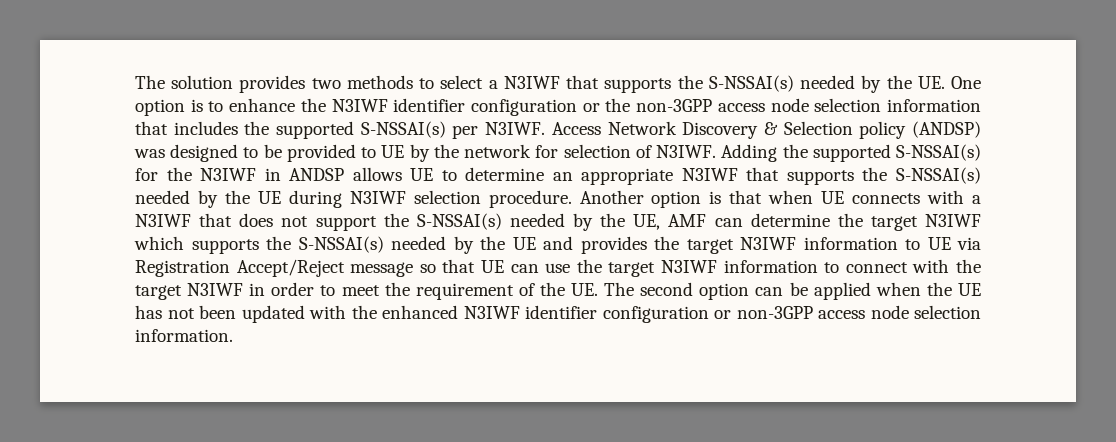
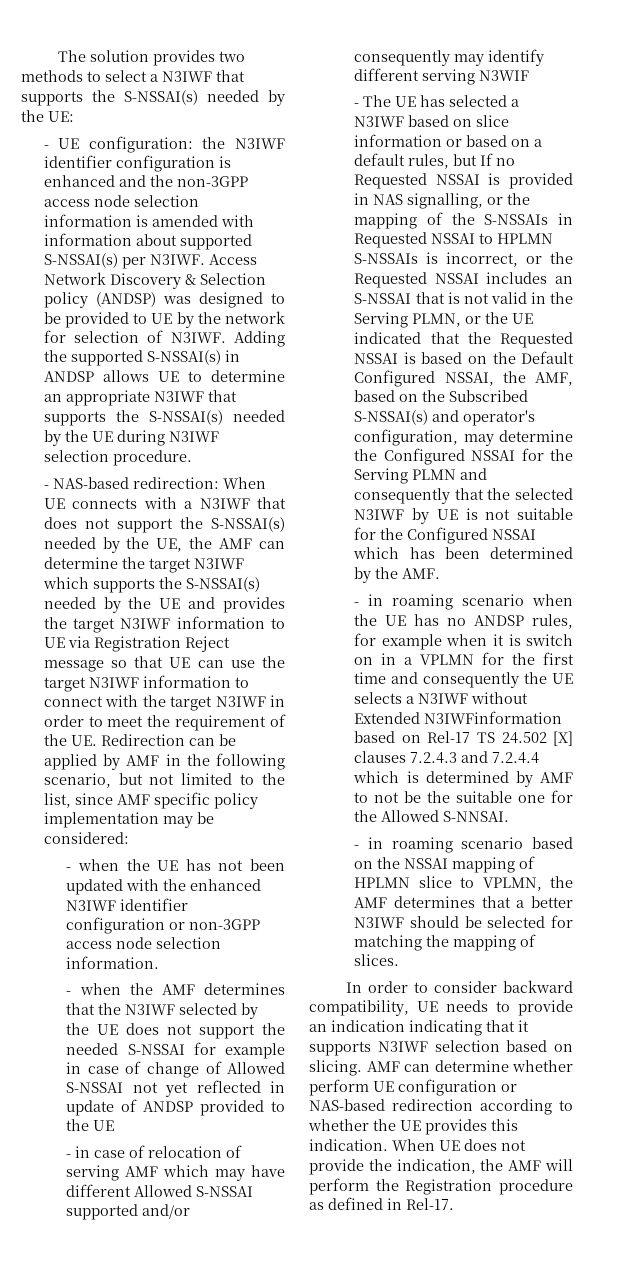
- The solution provides two methods to select a N3IWF that supports the S-NSSAI(s) needed by the UE. One option is to enhance the N3IWF identifier configuration or the non-3GPP access node selection information that includes the supported S-NSSAI(s) per N3IWF.
+ The solution provides two methods to select a N3IWF that supports the S-NSSAI(s) needed by the UE:
+ - UE configuration: the N3IWF identifier configuration is enhanced and the non-3GPP access node selection information is amended with information about supported S-NSSAI(s) per N3IWF.
- Adding the supported S-NSSAI(s) for the N3IWF in ANDSP allows UE to determine an appropriate N3IWF that supports the S-NSSAI(s) needed by the UE during N3IWF selection procedure. Another option is that when UE connects with a N3IWF that does not support the S-NSSAI(s) needed by the UE, AMF can determine the target N3IWF which supports the S-NSSAI(s) needed by the UE and provides the target N3IWF information to UE via Registration Accept/Reject message so that UE can use the target N3IWF information to connect with the target N3IWF in order to meet the requirement of the UE. The second option can be applied when the UE has not been updated with the enhanced N3IWF identifier configuration or non-3GPP access node selection information.
+ Adding the supported S-NSSAI(s) in ANDSP allows UE to determine an appropriate N3IWF that supports the S-NSSAI(s) needed by the UE during N3IWF selection procedure.
+ - NAS-based redirection: When UE connects with a N3IWF that does not support the S-NSSAI(s) needed by the UE, the AMF can determine the target N3IWF which supports the S-NSSAI(s) needed by the UE and provides the target N3IWF information to UE via Registration Reject message so that UE can use the target N3IWF information to connect with the target N3IWF in order to meet the requirement of the UE. Redirection can be applied by AMF in the following scenario, but not limited to the list, since AMF specific policy implementation may be considered:
+ - when the UE has not been updated with the enhanced N3IWF identifier configuration or non-3GPP access node selection information.
+ - when the AMF determines that the N3IWF selected by the UE does not support the needed S-NSSAI for example in case of change of Allowed S-NSSAI not yet reflected in update of ANDSP provided to the UE
+ - in case of relocation of serving AMF which may have different Allowed S-NSSAI supported and/or consequently may identify different serving N3WIF
+ - The UE has selected a N3IWF based on slice information or based on a default rules, but If no Requested NSSAI is provided in NAS signalling, or the mapping of the S-NSSAIs in Requested NSSAI to HPLMN S-NSSAIs is incorrect, or the Requested NSSAI includes an S-NSSAI that is not valid in the Serving PLMN, or the UE indicated that the Requested NSSAI is based on the Default Configured NSSAI, the AMF, based on the Subscribed S-NSSAI(s) and operator's configuration, may determine the Configured NSSAI for the Serving PLMN and consequently that the selected N3IWF by UE is not suitable for the Configured NSSAI which has been determined by the AMF.
+ - in roaming scenario when the UE has no ANDSP rules, for example when it is switch on in a VPLMN for the first time and consequently the UE selects a N3IWF without Extended N3IWFinformation based on Rel-17 TS 24.502 [X] clauses 7.2.4.3 and 7.2.4.4 which is determined by AMF to not be the suitable one for the Allowed S-NNSAI.
+ - in roaming scenario based on the NSSAI mapping of HPLMN slice to VPLMN, the AMF determines that a better N3IWF should be selected for matching the mapping of slices.
+ In order to consider backward compatibility, UE needs to provide an indication indicating that it supports N3IWF selection based on slicing. AMF can determine whether perform UE configuration or NAS-based redirection according to whether the UE provides this indication. When UE does not provide the indication, the AMF will perform the Registration procedure as defined in Rel-17.

